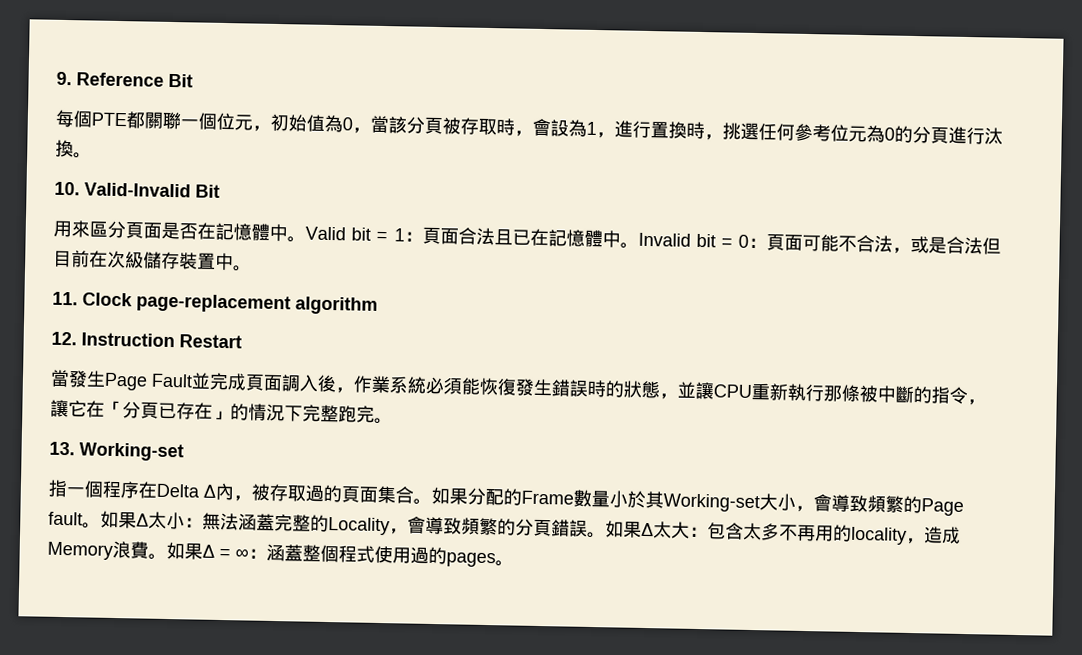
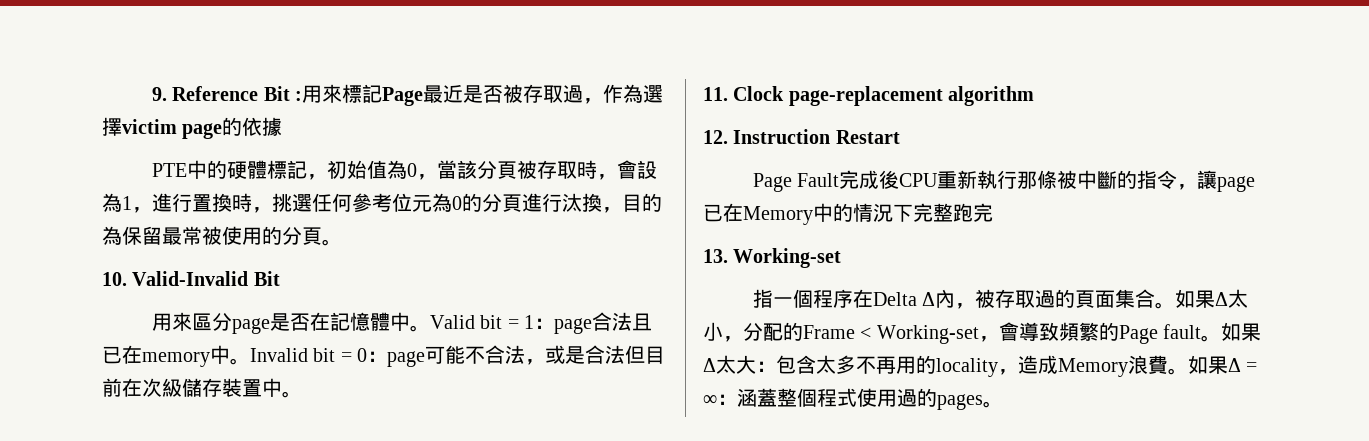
- 9. Reference Bit
- 每個PTE都關聯一個位元，初始值為0，當該分頁被存取時，會設為1，進行置換時，挑選任何參考位元為0的分頁進行汰換。
+ 9. Reference Bit :用來標記Page最近是否被存取過，作為選擇victim page的依據
+ PTE中的硬體標記，初始值為0，當該分頁被存取時，會設為1，進行置換時，挑選任何參考位元為0的分頁進行汰換，目的為保留最常被使用的分頁。
- 用來區分頁面是否在記憶體中。
+ 用來區分page是否在記憶體中。
- Valid bit = 1：頁面合法且已在記憶體中。
+ Valid bit = 1：page合法且已在memory中。
- Invalid bit = 0：頁面可能不合法，或是合法但目前在次級儲存裝置中。
+ Invalid bit = 0：page可能不合法，或是合法但目前在次級儲存裝置中。
- 當發生Page Fault並完成頁面調入後，作業系統必須能恢復發生錯誤時的狀態，並讓CPU重新執行那條被中斷的指令，讓它在「分頁已存在」的情況下完整跑完。
+ Page Fault完成後CPU重新執行那條被中斷的指令，讓page已在Memory中的情況下完整跑完
- 如果分配的Frame數量小於其Working-set大小，會導致頻繁的Page fault。
+ 如果Δ太小，分配的Frame < Working-set，會導致頻繁的Page fault。
- 如果Δ太小：無法涵蓋完整的Locality，會導致頻繁的分頁錯誤。如果Δ太大：包含太多不再用的locality，造成Memory浪費。
+ 如果Δ太大：包含太多不再用的locality，造成Memory浪費。

